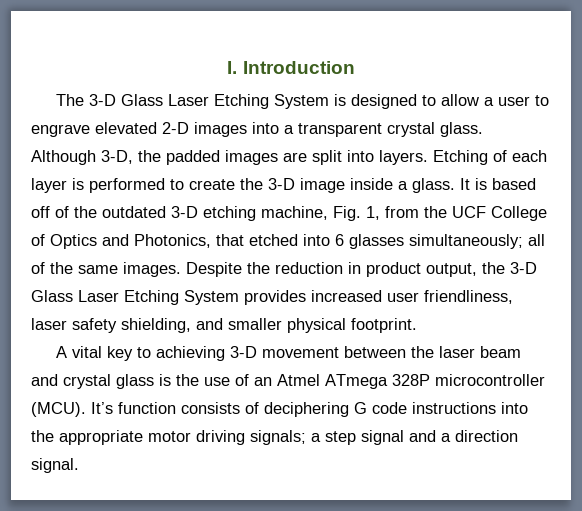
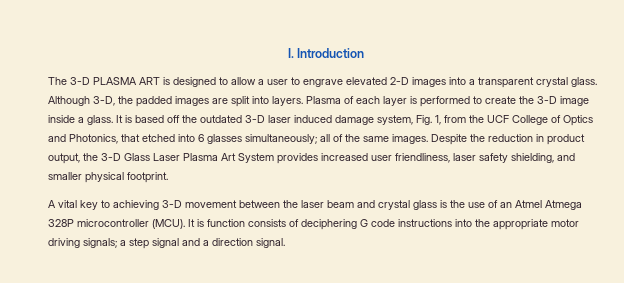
- The 3-D Glass Laser Etching System is designed to allow a user to engrave elevated 2-D images into a transparent crystal glass.
+ The 3-D PLASMA ART is designed to allow a user to engrave elevated 2-D images into a transparent crystal glass.
- Etching of each layer is performed to create the 3-D image inside a glass.
+ Plasma of each layer is performed to create the 3-D image inside a glass.
- It is based off of the outdated 3-D etching machine, Fig. 1, from the UCF College of Optics and Photonics, that etched into 6 glasses simultaneously; all of the same images.
+ It is based off the outdated 3-D laser induced damage system, Fig. 1, from the UCF College of Optics and Photonics, that etched into 6 glasses simultaneously; all of the same images.
- Despite the reduction in product output, the 3-D Glass Laser Etching System provides increased user friendliness, laser safety shielding, and smaller physical footprint.
+ Despite the reduction in product output, the 3-D Glass Laser Plasma Art System provides increased user friendliness, laser safety shielding, and smaller physical footprint.
- A vital key to achieving 3-D movement between the laser beam and crystal glass is the use of an Atmel ATmega 328P microcontroller (MCU).
+ A vital key to achieving 3-D movement between the laser beam and crystal glass is the use of an Atmel Atmega 328P microcontroller (MCU).
- It’s function consists of deciphering G code instructions into the appropriate motor driving signals; a step signal and a direction signal.
+ It is function consists of deciphering G code instructions into the appropriate motor driving signals; a step signal and a direction signal.

